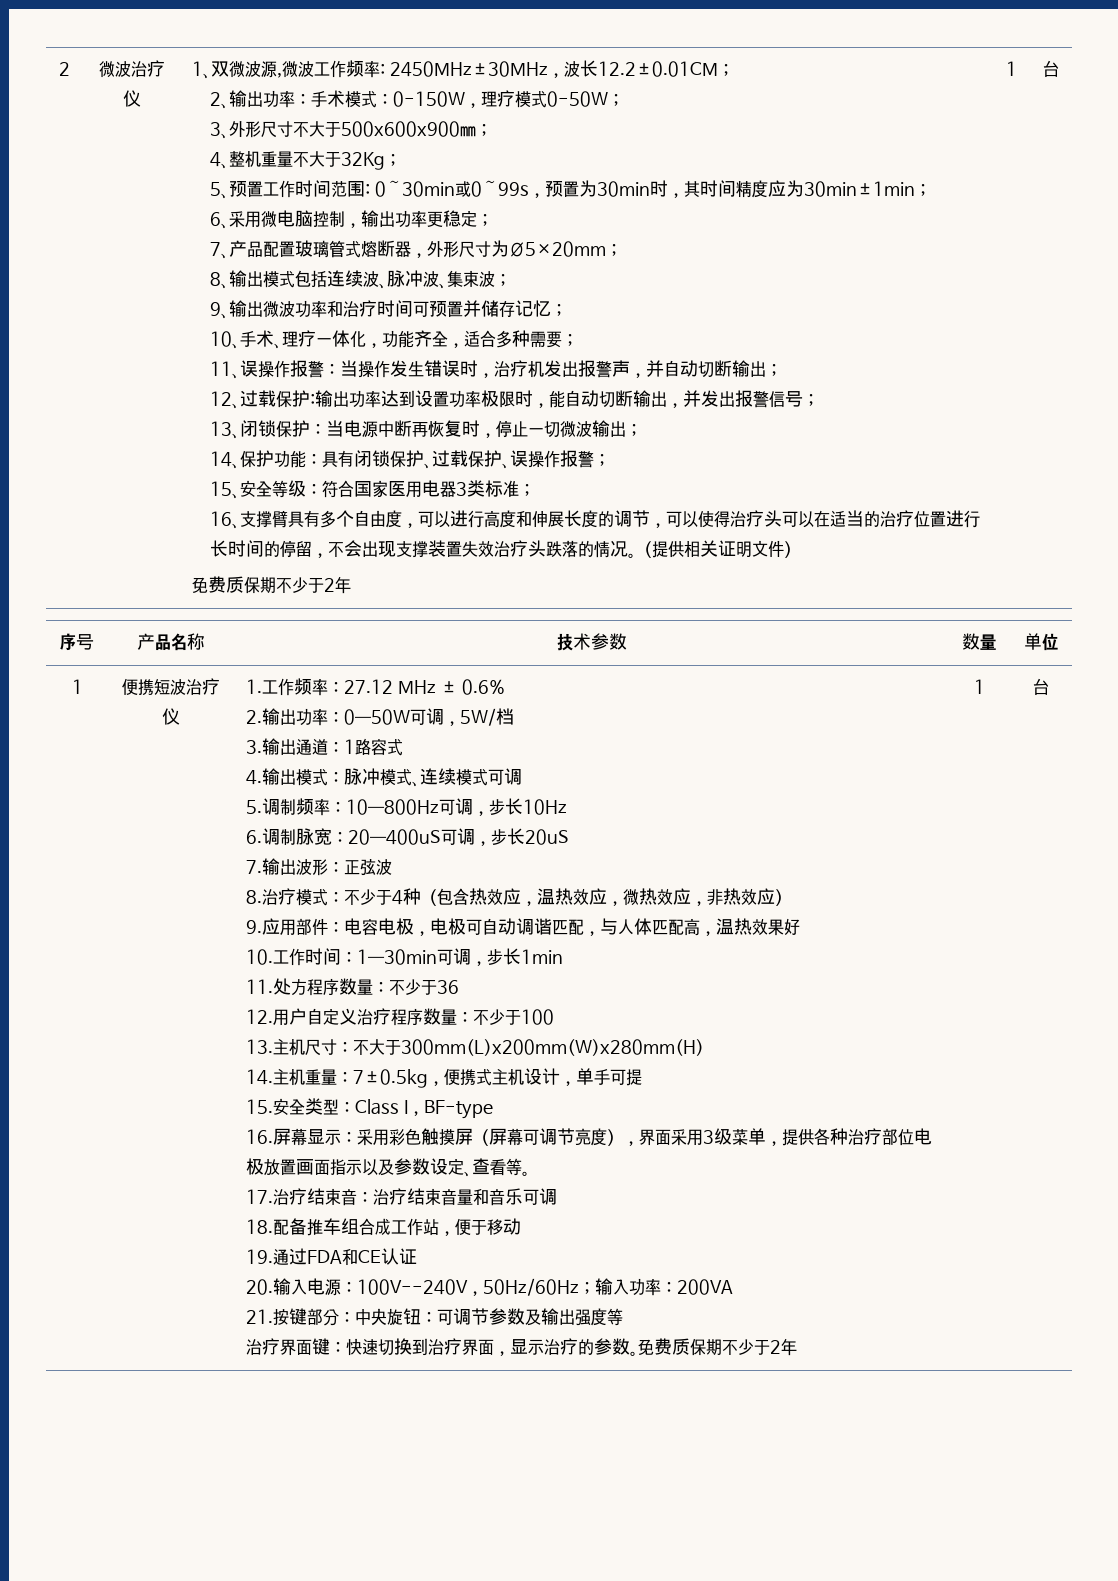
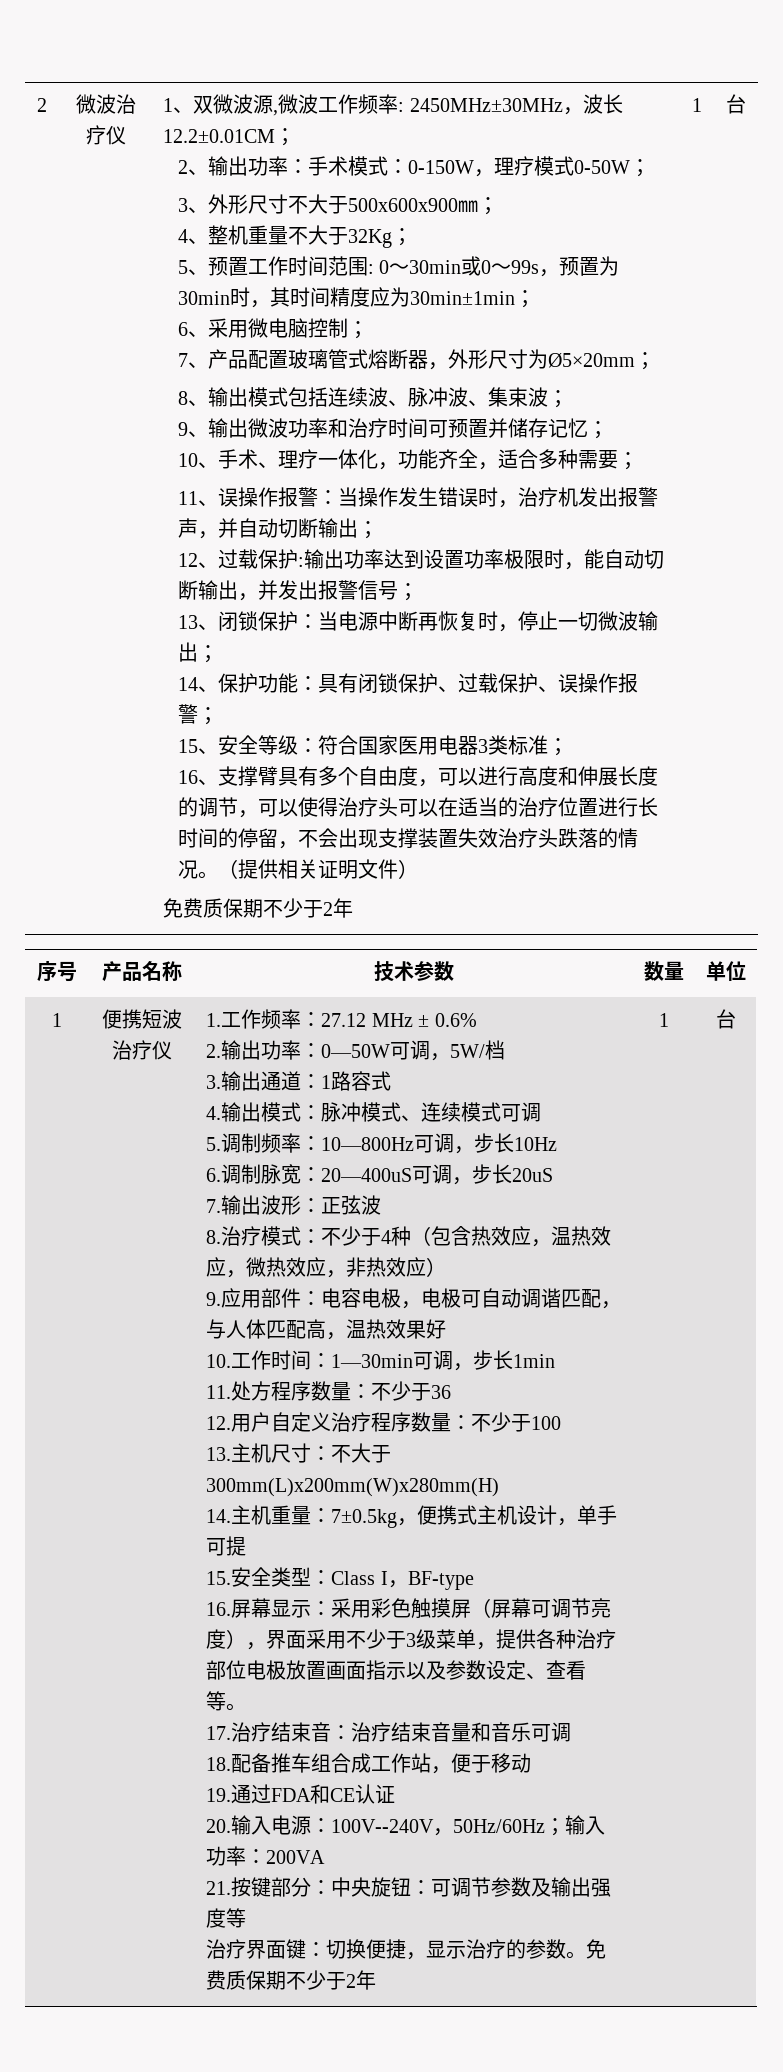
- 6、采用微电脑控制，输出功率更稳定；
+ 6、采用微电脑控制；
- 16.屏幕显示：采用彩色触摸屏（屏幕可调节亮度），界面采用3级菜单，提供各种治疗部位电极放置画面指示以及参数设定、查看等。
+ 16.屏幕显示：采用彩色触摸屏（屏幕可调节亮度），界面采用不少于3级菜单，提供各种治疗部位电极放置画面指示以及参数设定、查看等。
- 治疗界面键：快速切换到治疗界面，显示治疗的参数。
+ 治疗界面键：切换便捷，显示治疗的参数。

